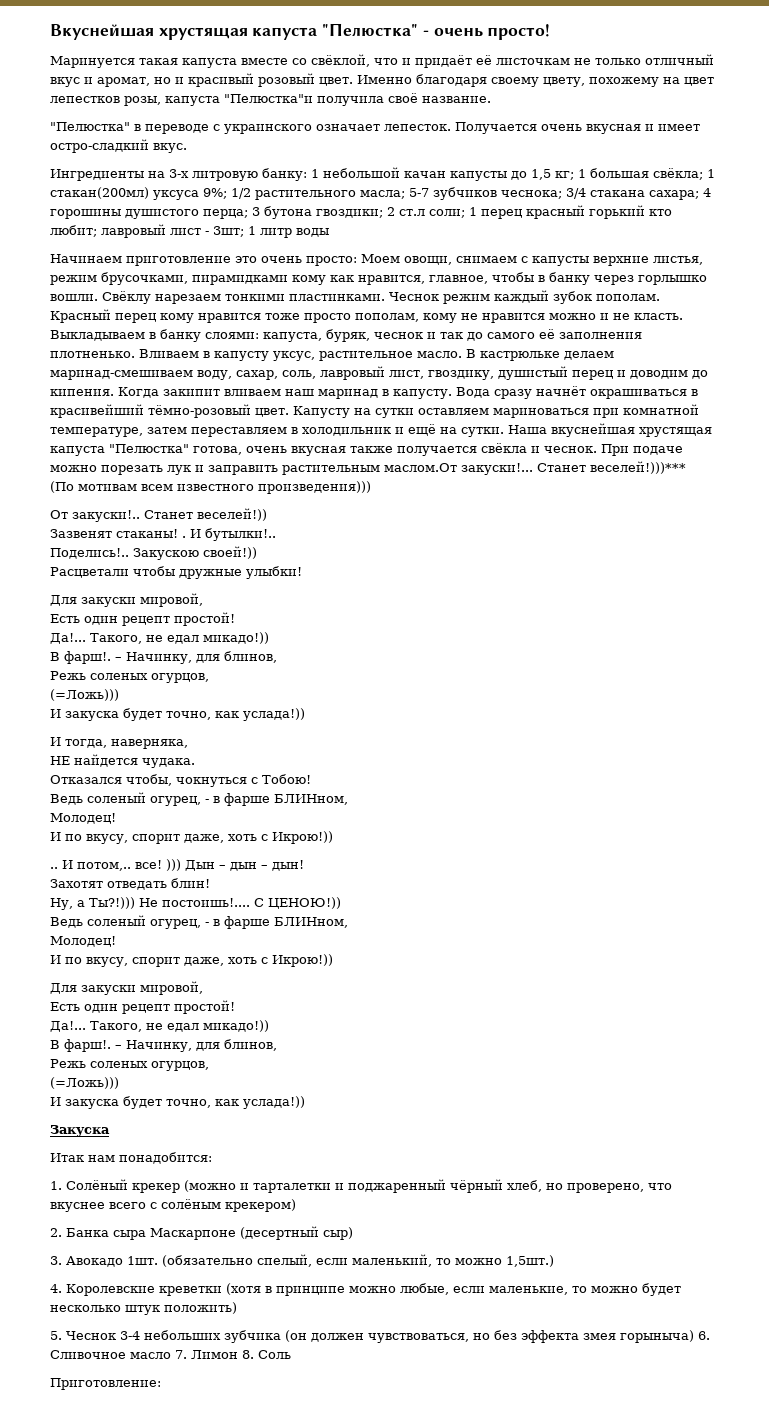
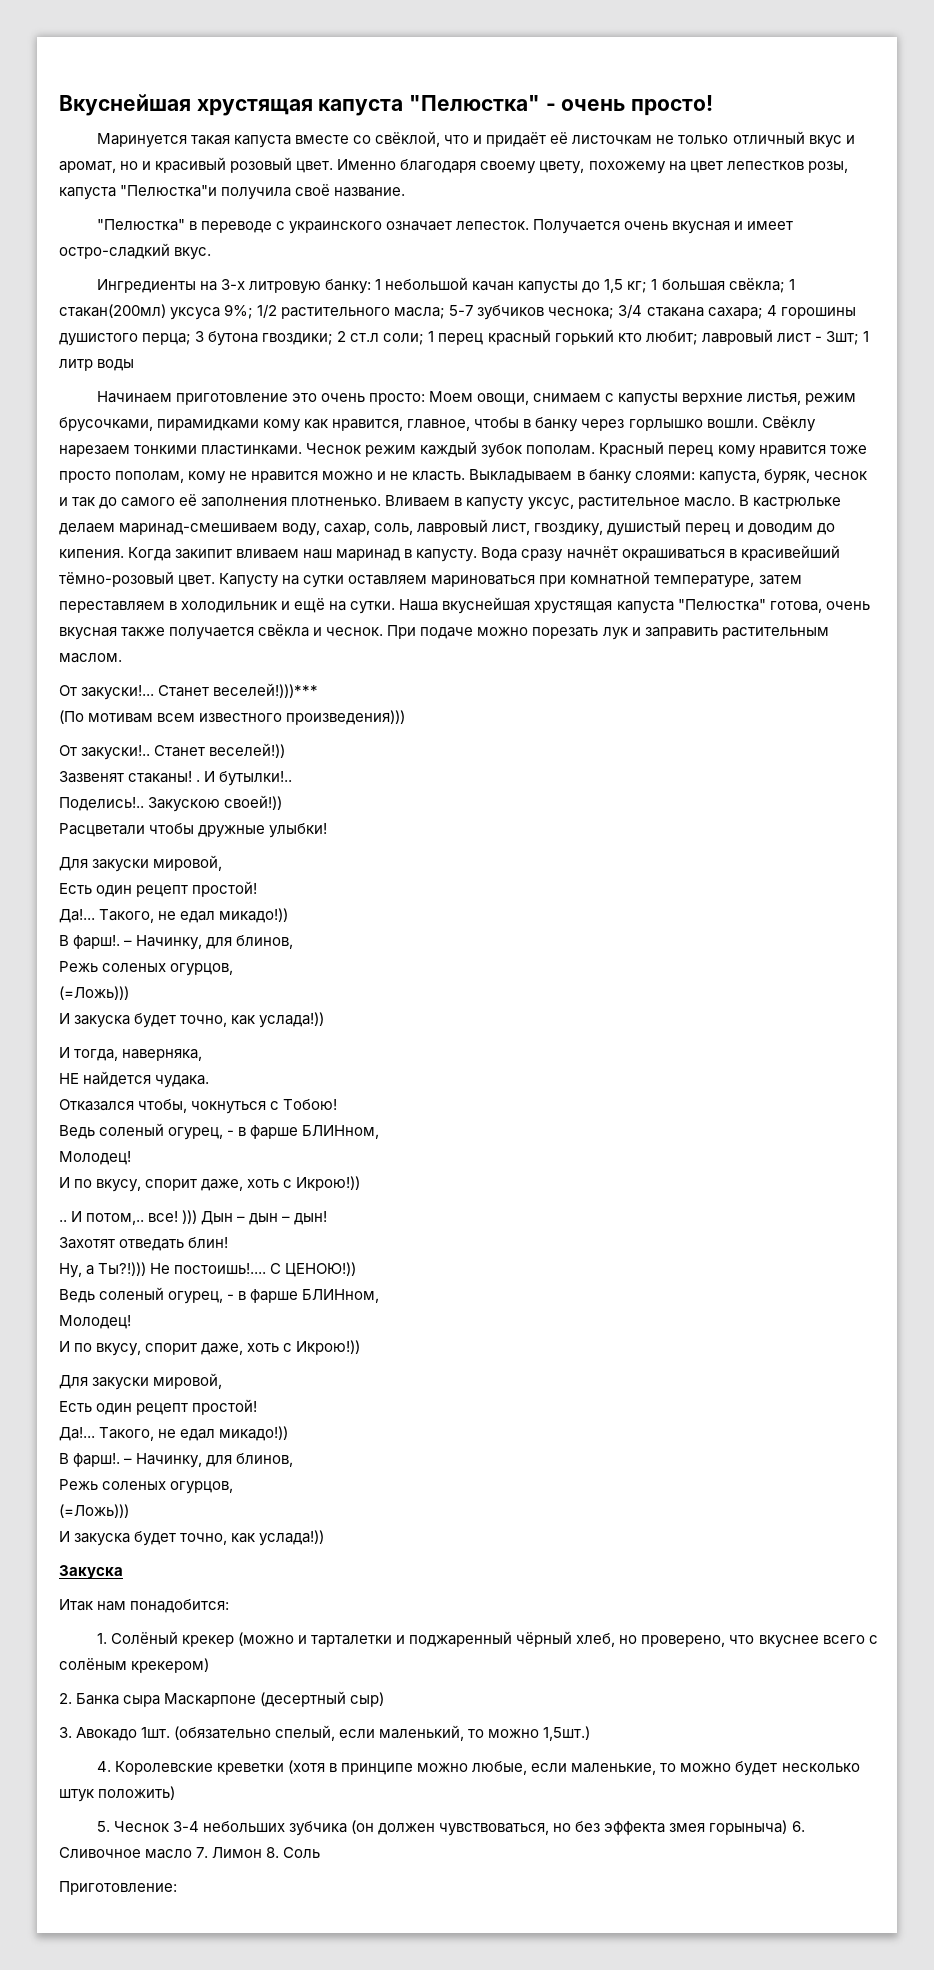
- При подаче можно порезать лук и заправить растительным маслом.От закуски!...
+ При подаче можно порезать лук и заправить растительным маслом.
+ От закуски!...

